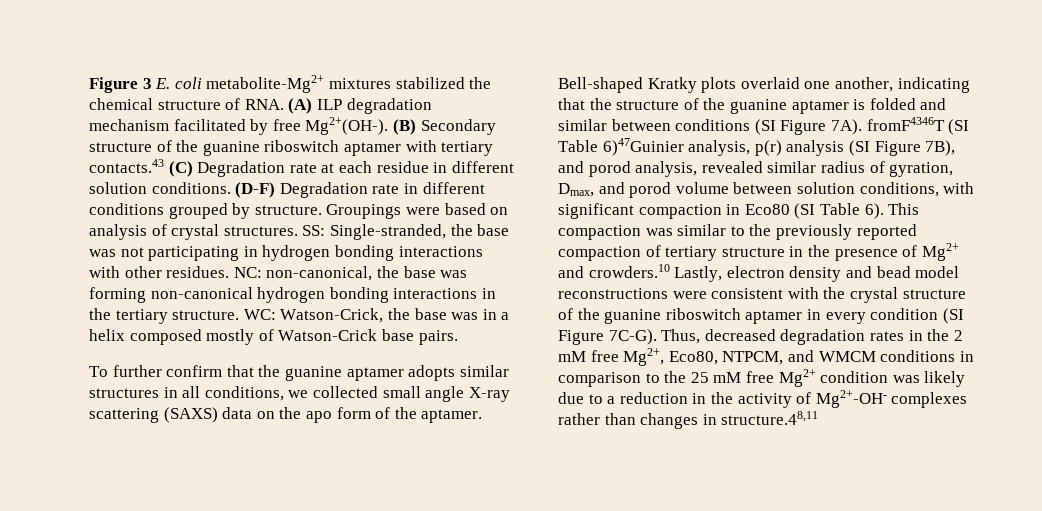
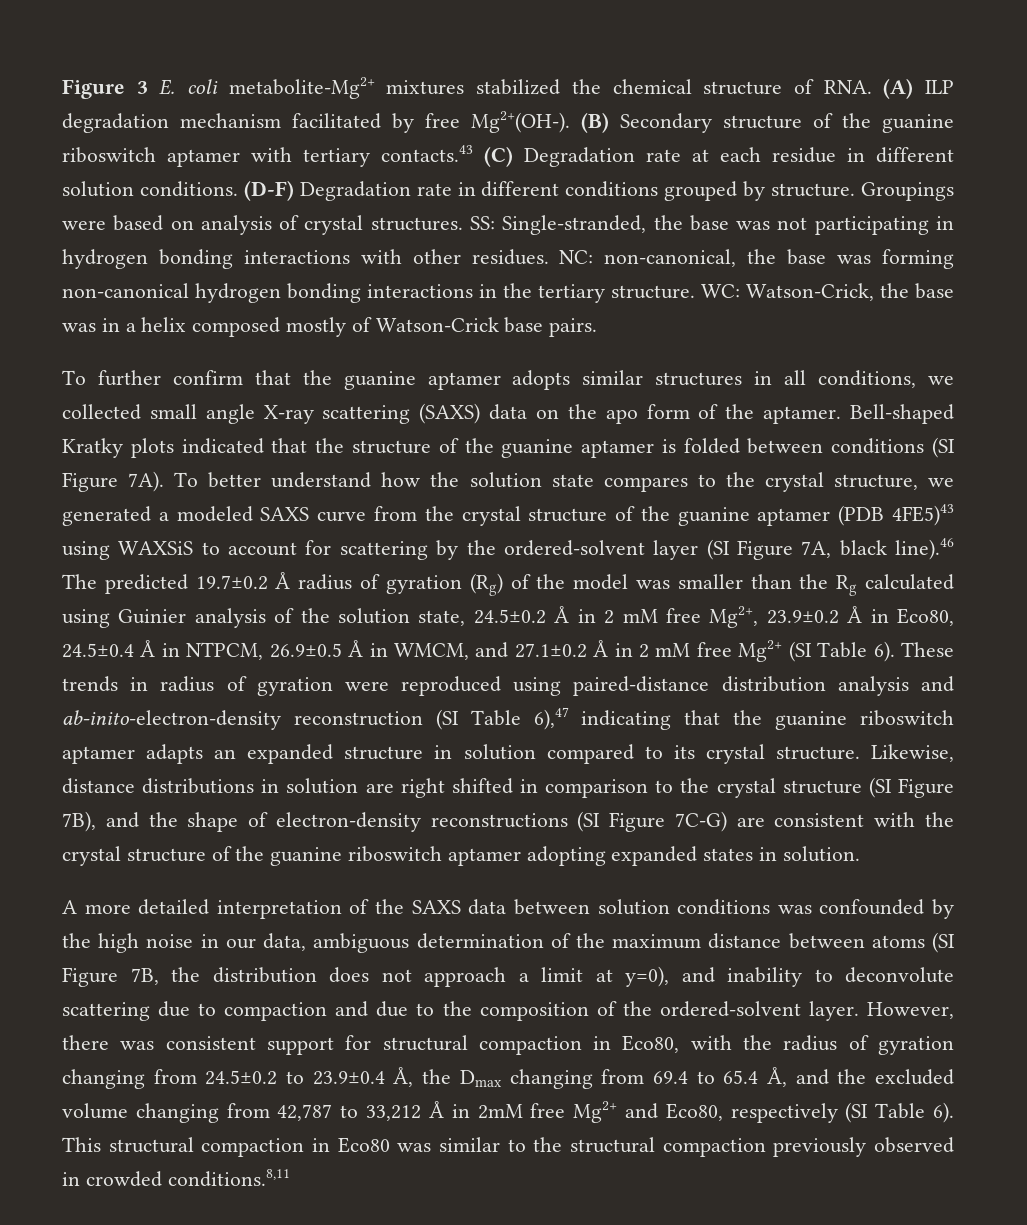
- Bell-shaped Kratky plots overlaid one another, indicating that the structure of the guanine aptamer is folded and similar between conditions (SI Figure 7A). fromF4346T (SI Table 6)47Guinier analysis, p(r) analysis (SI Figure 7B), and porod analysis, revealed similar radius of gyration, Dmax, and porod volume between solution conditions, with significant compaction in Eco80 (SI Table 6). This compaction was similar to the previously reported compaction of tertiary structure in the presence of Mg2+ and crowders.10 Lastly, electron density and bead model reconstructions were consistent with the crystal structure of the guanine riboswitch aptamer in every condition (SI Figure 7C-G). Thus, decreased degradation rates in the 2 mM free Mg2+, Eco80, NTPCM, and WMCM conditions in comparison to the 25 mM free Mg2+ condition was likely due to a reduction in the activity of Mg2+-OH- complexes rather than changes in structure.48,11
+ Bell-shaped Kratky plots indicated that the structure of the guanine aptamer is folded between conditions (SI Figure 7A). To better understand how the solution state compares to the crystal structure, we generated a modeled SAXS curve from the crystal structure of the guanine aptamer (PDB 4FE5)43 using WAXSiS to account for scattering by the ordered-solvent layer (SI Figure 7A, black line).46 The predicted 19.7±0.2 Å radius of gyration (Rg) of the model was smaller than the Rg calculated using Guinier analysis of the solution state, 24.5±0.2 Å in 2 mM free Mg2+, 23.9±0.2 Å in Eco80, 24.5±0.4 Å in NTPCM, 26.9±0.5 Å in WMCM, and 27.1±0.2 Å in 2 mM free Mg2+ (SI Table 6). These trends in radius of gyration were reproduced using paired-distance distribution analysis and ab-inito-electron-density reconstruction (SI Table 6),47 indicating that the guanine riboswitch aptamer adapts an expanded structure in solution compared to its crystal structure. Likewise, distance distributions in solution are right shifted in comparison to the crystal structure (SI Figure 7B), and the shape of electron-density reconstructions (SI Figure 7C-G) are consistent with the crystal structure of the guanine riboswitch aptamer adopting expanded states in solution.
+ A more detailed interpretation of the SAXS data between solution conditions was confounded by the high noise in our data, ambiguous determination of the maximum distance between atoms (SI Figure 7B, the distribution does not approach a limit at y=0), and inability to deconvolute scattering due to compaction and due to the composition of the ordered-solvent layer. However, there was consistent support for structural compaction in Eco80, with the radius of gyration changing from 24.5±0.2 to 23.9±0.4 Å, the Dmax changing from 69.4 to 65.4 Å, and the excluded volume changing from 42,787 to 33,212 Å in 2mM free Mg2+ and Eco80, respectively (SI Table 6). This structural compaction in Eco80 was similar to the structural compaction previously observed in crowded conditions.8,11

